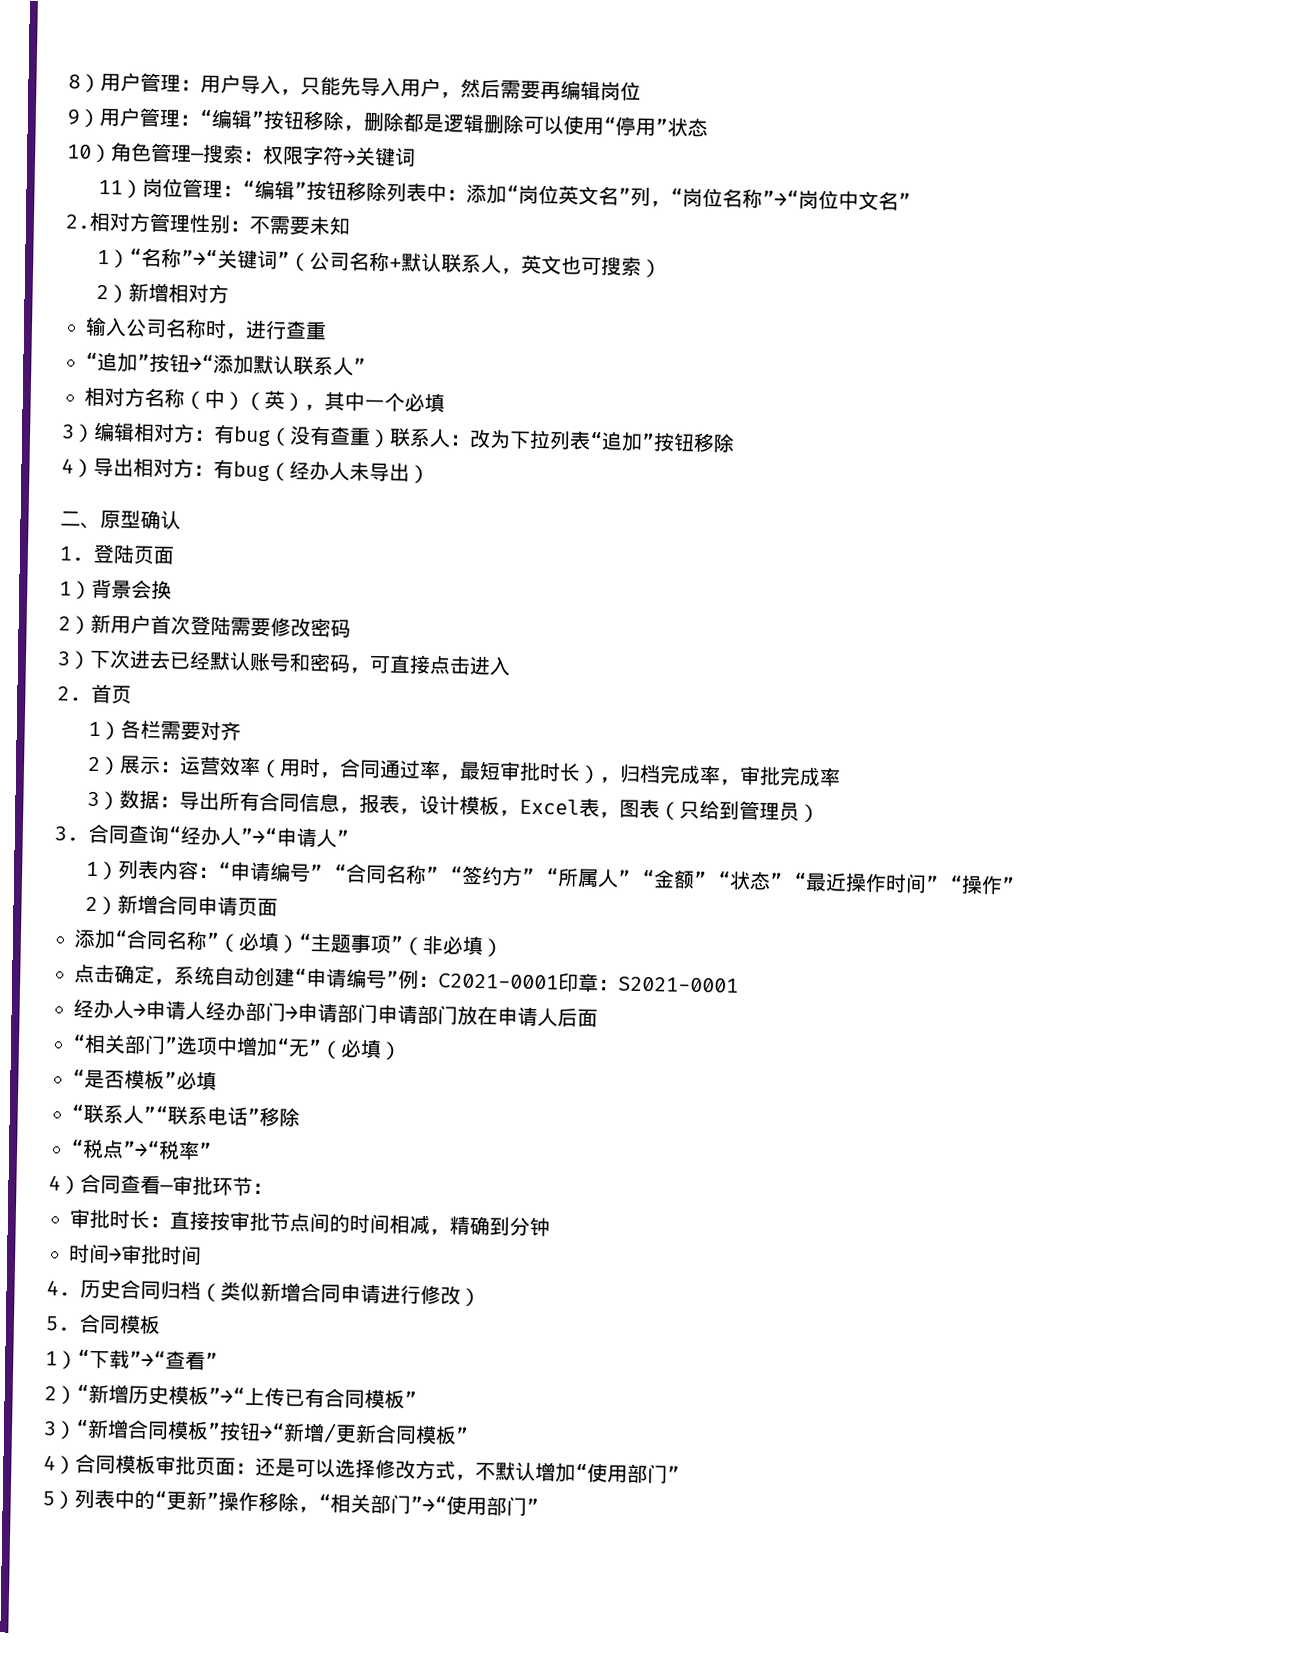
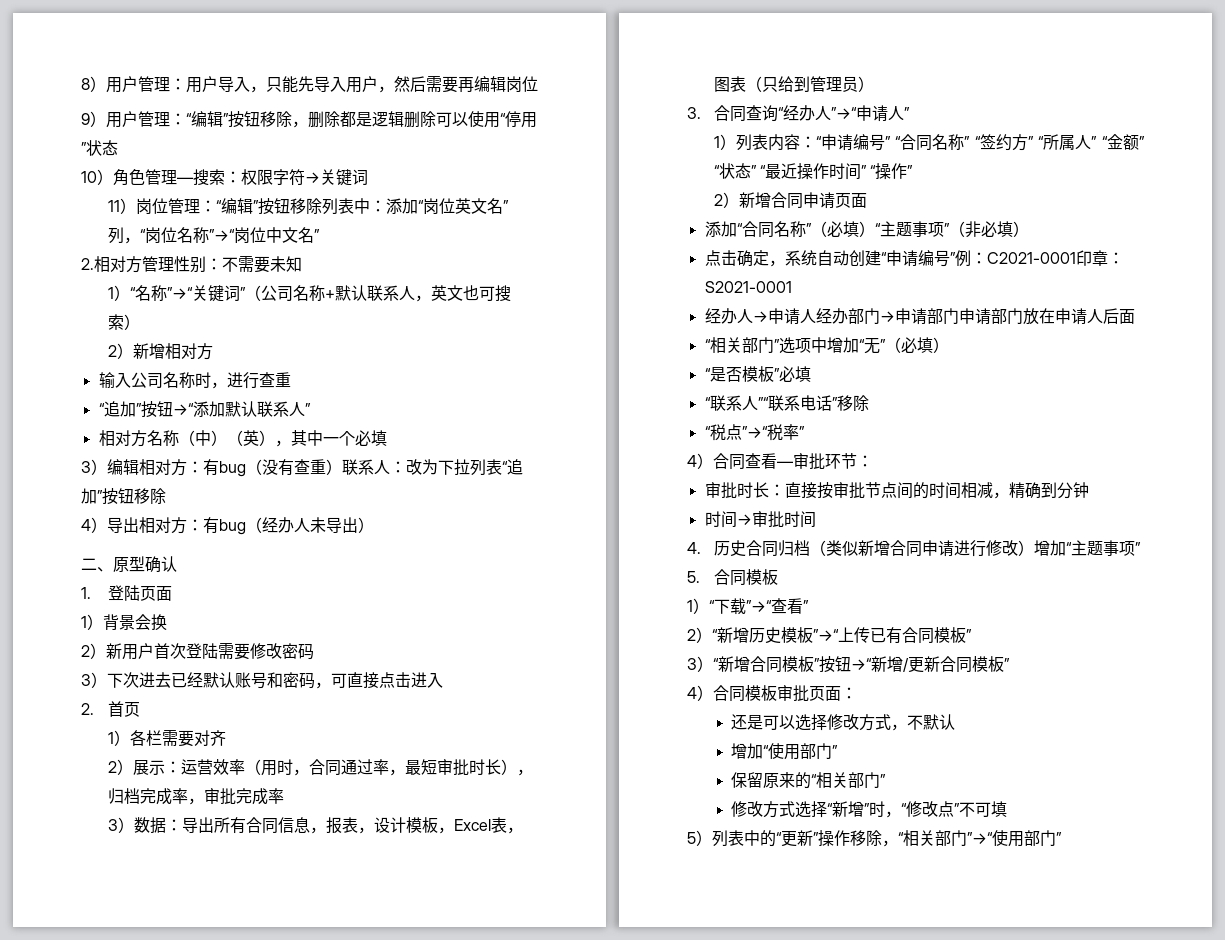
- 4.历史合同归档（类似新增合同申请进行修改）
+ 4.历史合同归档（类似新增合同申请进行修改）增加“主题事项”
- 4）合同模板审批页面：还是可以选择修改方式，不默认增加“使用部门”
+ 4）合同模板审批页面：
+ 还是可以选择修改方式，不默认
+ 增加“使用部门”
+ 保留原来的“相关部门”
+ 修改方式选择“新增”时，“修改点”不可填

